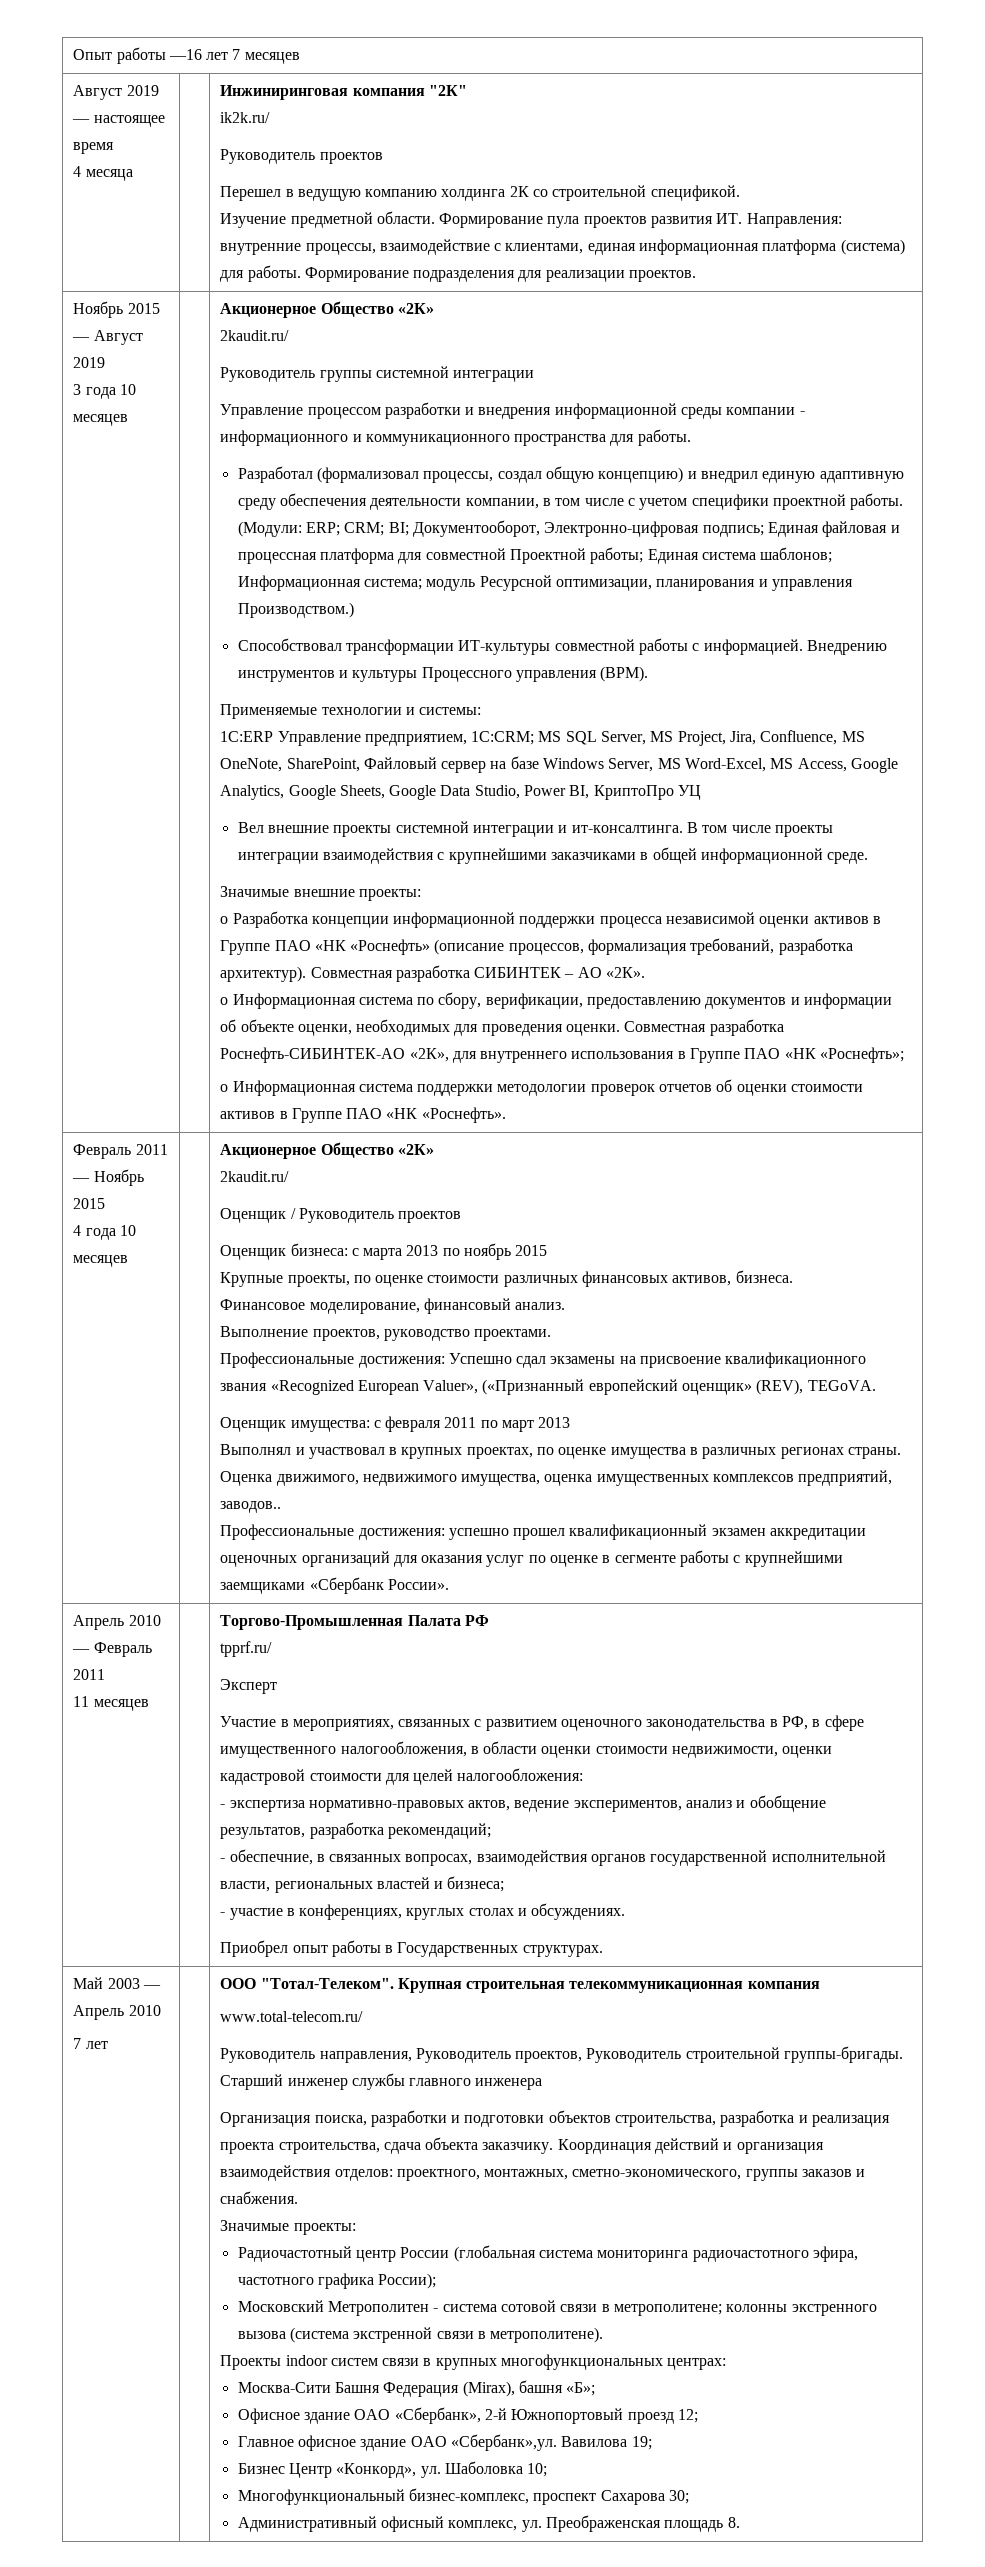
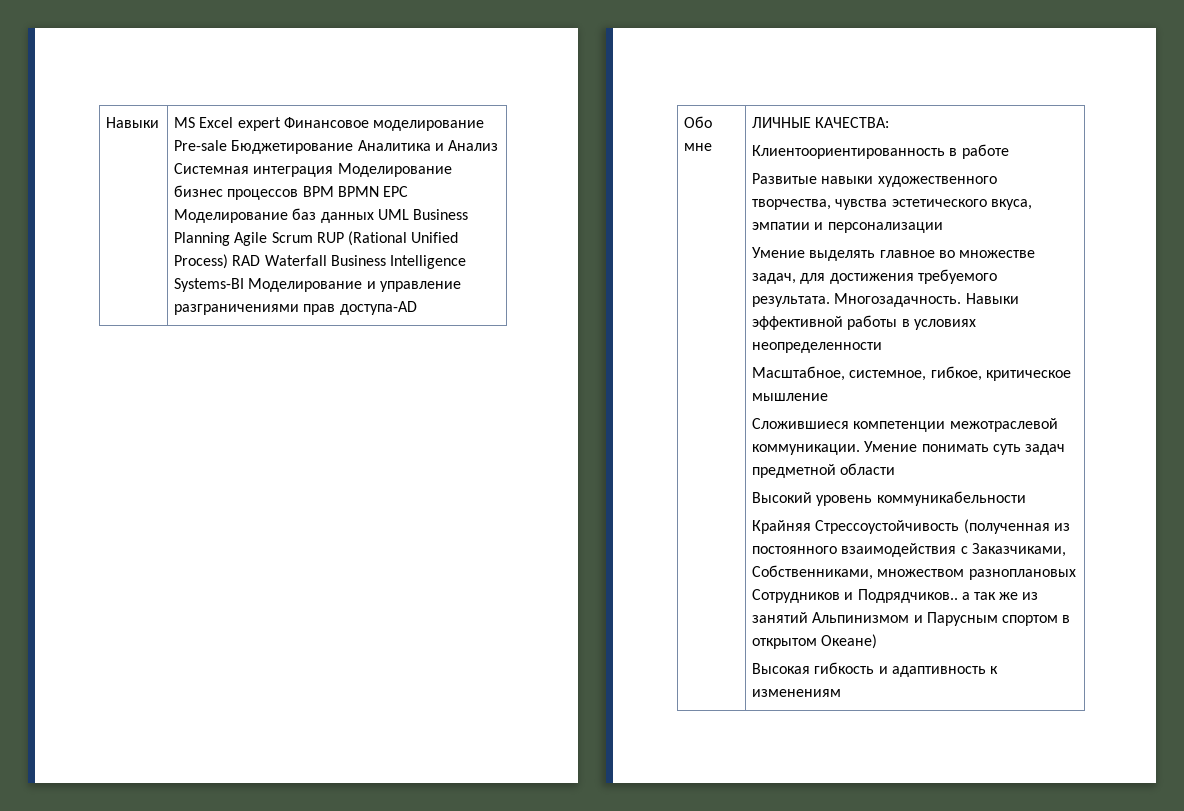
- Опыт работы —16 лет 7 месяцев
- Август 2019 — настоящее время
- 4 месяца | | Инжиниринговая компания "2К"
- ik2k.ru/
- Руководитель проектов
- Перешел в ведущую компанию холдинга 2К со строительной спецификой.
- Изучение предметной области. Формирование пула проектов развития ИТ. Направления: внутренние процессы, взаимодействие с клиентами, единая информационная платформа (система) для работы. Формирование подразделения для реализации проектов.
- Ноябрь 2015 — Август 2019
- 3 года 10 месяцев | | Акционерное Общество «2К»
- 2kaudit.ru/
- Руководитель группы системной интеграции
- Управление процессом разработки и внедрения информационной среды компании - информационного и коммуникационного пространства для работы.
- Разработал (формализовал процессы, создал общую концепцию) и внедрил единую адаптивную среду обеспечения деятельности компании, в том числе с учетом специфики проектной работы. (Модули: ERP; CRM; BI; Документооборот, Электронно-цифровая подпись; Единая файловая и процессная платформа для совместной Проектной работы; Единая система шаблонов; Информационная система; модуль Ресурсной оптимизации, планирования и управления Производством.)
- Способствовал трансформации ИТ-культуры совместной работы с информацией. Внедрению инструментов и культуры Процессного управления (BPM).
- Применяемые технологии и системы:
- 1С:ERP Управление предприятием, 1C:CRM; MS SQL Server, MS Project, Jira, Confluence, MS OneNote, SharePoint, Файловый сервер на базе Windows Server, MS Word-Excel, MS Access, Google Analytics, Google Sheets, Google Data Studio, Power BI, КриптоПро УЦ
- Вел внешние проекты системной интеграции и ит-консалтинга. В том числе проекты интеграции взаимодействия с крупнейшими заказчиками в общей информационной среде.
- Значимые внешние проекты:
- o Разработка концепции информационной поддержки процесса независимой оценки активов в Группе ПАО «НК «Роснефть» (описание процессов, формализация требований, разработка архитектур). Совместная разработка СИБИНТЕК – АО «2К».
- o Информационная система по сбору, верификации, предоставлению документов и информации об объекте оценки, необходимых для проведения оценки. Совместная разработка Роснефть-СИБИНТЕК-АО «2К», для внутреннего использования в Группе ПАО «НК «Роснефть»;
- o Информационная система поддержки методологии проверок отчетов об оценки стоимости активов в Группе ПАО «НК «Роснефть».
- Февраль 2011 — Ноябрь 2015
- 4 года 10 месяцев | | Акционерное Общество «2К»
- 2kaudit.ru/
- Оценщик / Руководитель проектов
- Оценщик бизнеса: с марта 2013 по ноябрь 2015
- Крупные проекты, по оценке стоимости различных финансовых активов, бизнеса.
- Финансовое моделирование, финансовый анализ.
- Выполнение проектов, руководство проектами.
- Профессиональные достижения: Успешно сдал экзамены на присвоение квалификационного звания «Recognized European Valuer», («Признанный европейский оценщик» (REV), TEGoVA.
- Оценщик имущества: с февраля 2011 по март 2013
- Выполнял и участвовал в крупных проектах, по оценке имущества в различных регионах страны. Оценка движимого, недвижимого имущества, оценка имущественных комплексов предприятий, заводов..
- Профессиональные достижения: успешно прошел квалификационный экзамен аккредитации оценочных организаций для оказания услуг по оценке в сегменте работы с крупнейшими заемщиками «Сбербанк России».
- Апрель 2010 — Февраль 2011
- 11 месяцев | | Торгово-Промышленная Палата РФ
- tpprf.ru/
- Эксперт
- Участие в мероприятиях, связанных с развитием оценочного законодательства в РФ, в сфере имущественного налогообложения, в области оценки стоимости недвижимости, оценки кадастровой стоимости для целей налогообложения:
- - экспертиза нормативно-правовых актов, ведение экспериментов, анализ и обобщение результатов, разработка рекомендаций;
- - обеспечние, в связанных вопросах, взаимодействия органов государственной исполнительной власти, региональных властей и бизнеса;
- - участие в конференциях, круглых столах и обсуждениях.
- Приобрел опыт работы в Государственных структурах.
- Май 2003 — Апрель 2010
- 7 лет | | OOO "Тотал-Телеком". Крупная строительная телекоммуникационная компания
- www.total-telecom.ru/
- Руководитель направления, Руководитель проектов, Руководитель строительной группы-бригады. Старший инженер службы главного инженера
- Организация поиска, разработки и подготовки объектов строительства, разработка и реализация проекта строительства, сдача объекта заказчику. Координация действий и организация взаимодействия отделов: проектного, монтажных, сметно-экономического, группы заказов и снабжения.
- Значимые проекты:
- Радиочастотный центр России (глобальная система мониторинга радиочастотного эфира, частотного графика России);
- Московский Метрополитен - система сотовой связи в метрополитене; колонны экстренного вызова (система экстренной связи в метрополитене).
- Проекты indoor систем связи в крупных многофункциональных центрах:
- Москва-Сити Башня Федерация (Mirax), башня «Б»;
- Офисное здание ОАО «Сбербанк», 2-й Южнопортовый проезд 12;
- Главное офисное здание ОАО «Сбербанк»,ул. Вавилова 19;
- Бизнес Центр «Конкорд», ул. Шаболовка 10;
- Многофункциональный бизнес-комплекс, проспект Сахарова 30;
- Административный офисный комплекс, ул. Преображенская площадь 8.
+ Навыки | MS Excel expert Финансовое моделирование Pre-sale Бюджетирование Аналитика и Анализ Системная интеграция Моделирование бизнес процессов BPM BPMN EPC Моделирование баз данных UML Business Planning Agile Scrum RUP (Rational Unified Process) RAD Waterfall Business Intelligence Systems-BI Моделирование и управление разграничениями прав доступа-AD
+ Обо мне | ЛИЧНЫЕ КАЧЕСТВА:
+ Клиентоориентированность в работе
+ Развитые навыки художественного творчества, чувства эстетического вкуса, эмпатии и персонализации
+ Умение выделять главное во множестве задач, для достижения требуемого результата. Многозадачность. Навыки эффективной работы в условиях неопределенности
+ Масштабное, системное, гибкое, критическое мышление
+ Сложившиеся компетенции межотраслевой коммуникации. Умение понимать суть задач предметной области
+ Высокий уровень коммуникабельности
+ Крайняя Стрессоустойчивость (полученная из постоянного взаимодействия с Заказчиками, Собственниками, множеством разноплановых Сотрудников и Подрядчиков.. а так же из занятий Альпинизмом и Парусным спортом в открытом Океане)
+ Высокая гибкость и адаптивность к изменениям

